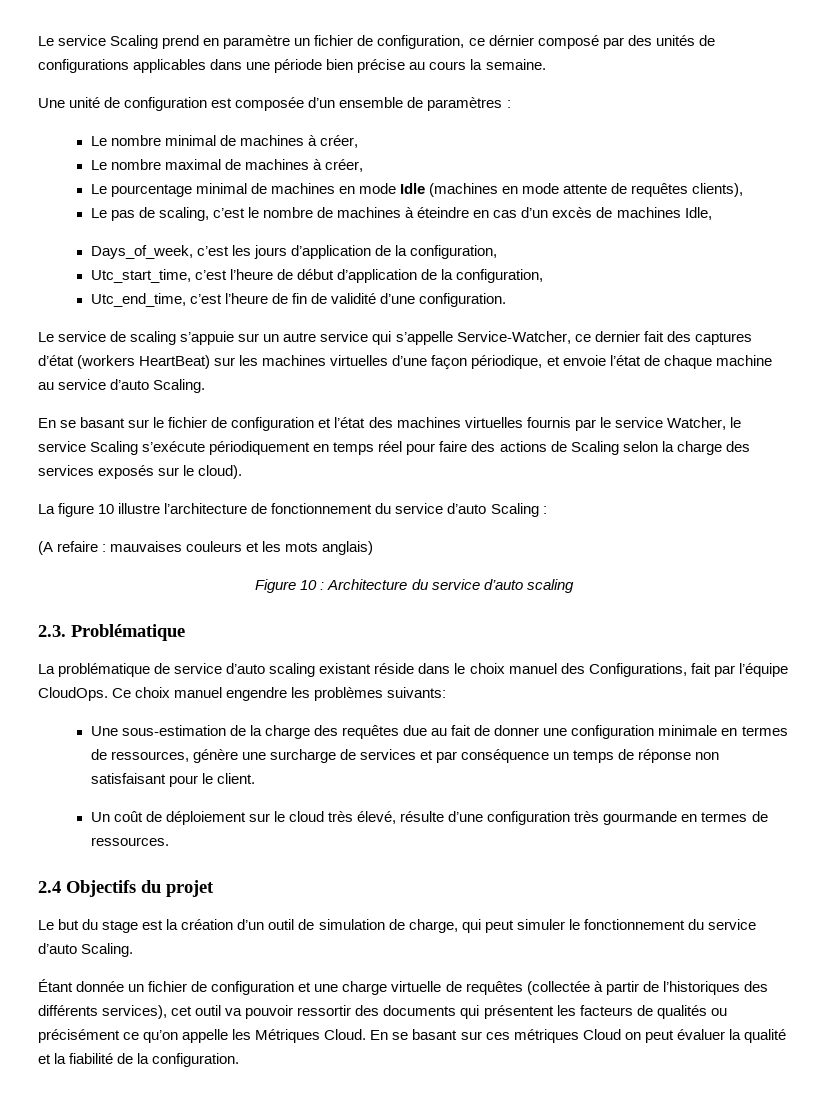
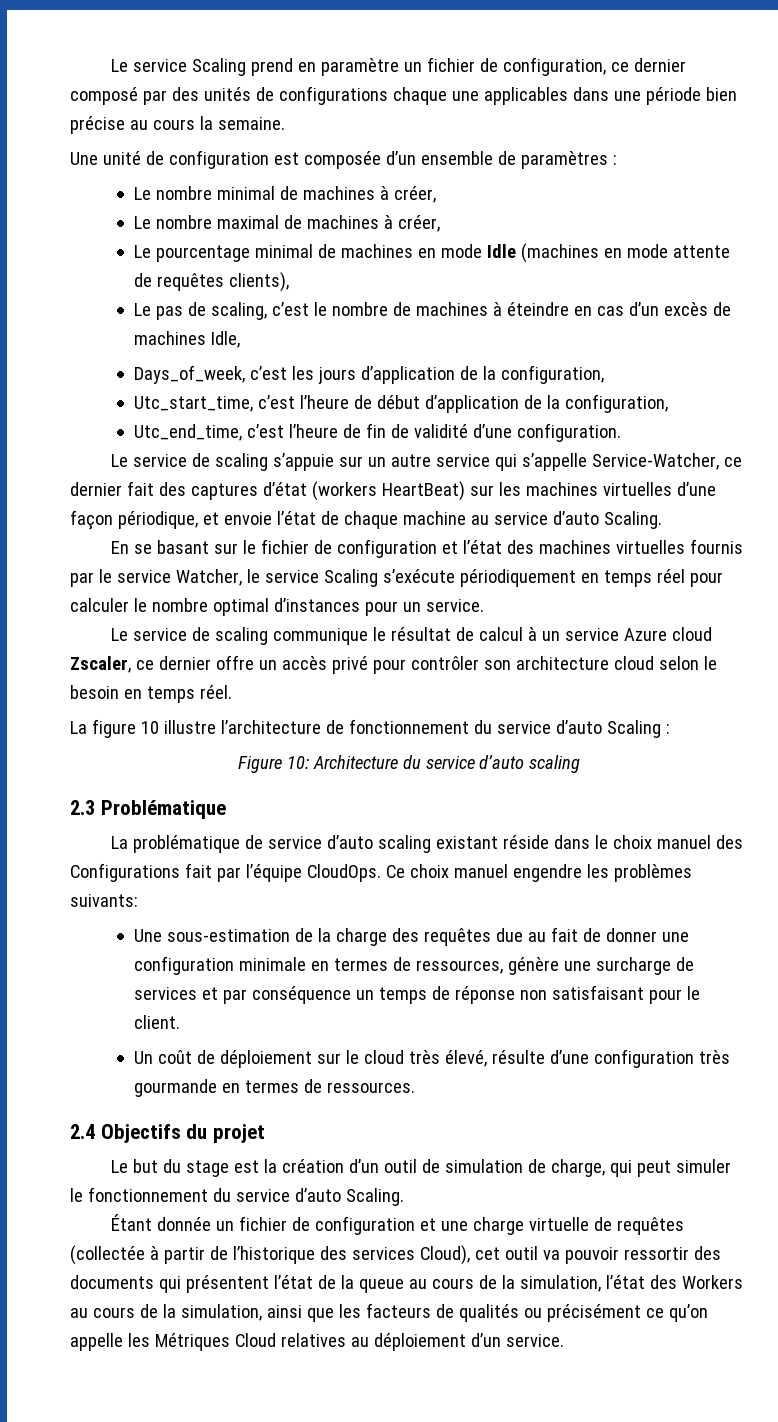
- Le service Scaling prend en paramètre un fichier de configuration, ce dérnier composé par des unités de configurations applicables dans une période bien précise au cours la semaine.
+ Le service Scaling prend en paramètre un fichier de configuration, ce dernier composé par des unités de configurations chaque une applicables dans une période bien précise au cours la semaine.
- En se basant sur le fichier de configuration et l’état des machines virtuelles fournis par le service Watcher, le service Scaling s’exécute périodiquement en temps réel pour faire des actions de Scaling selon la charge des services exposés sur le cloud).
+ En se basant sur le fichier de configuration et l’état des machines virtuelles fournis par le service Watcher, le service Scaling s’exécute périodiquement en temps réel pour calculer le nombre optimal d’instances pour un service.
+ Le service de scaling communique le résultat de calcul à un service Azure cloud Zscaler, ce dernier offre un accès privé pour contrôler son architecture cloud selon le besoin en temps réel.
- (A refaire : mauvaises couleurs et les mots anglais)
- Figure 10 : Architecture du service d’auto scaling
+ Figure 10: Architecture du service d’auto scaling
- 2.3. Problématique
+ 2.3 Problématique
- La problématique de service d’auto scaling existant réside dans le choix manuel des Configurations, fait par l’équipe CloudOps.
+ La problématique de service d’auto scaling existant réside dans le choix manuel des Configurations fait par l’équipe CloudOps.
- Étant donnée un fichier de configuration et une charge virtuelle de requêtes (collectée à partir de l’historiques des différents services), cet outil va pouvoir ressortir des documents qui présentent les facteurs de qualités ou précisément ce qu’on appelle les Métriques Cloud. En se basant sur ces métriques Cloud on peut évaluer la qualité et la fiabilité de la configuration.
+ Étant donnée un fichier de configuration et une charge virtuelle de requêtes (collectée à partir de l’historique des services Cloud), cet outil va pouvoir ressortir des documents qui présentent l’état de la queue au cours de la simulation, l’état des Workers au cours de la simulation, ainsi que les facteurs de qualités ou précisément ce qu’on appelle les Métriques Cloud relatives au déploiement d’un service.

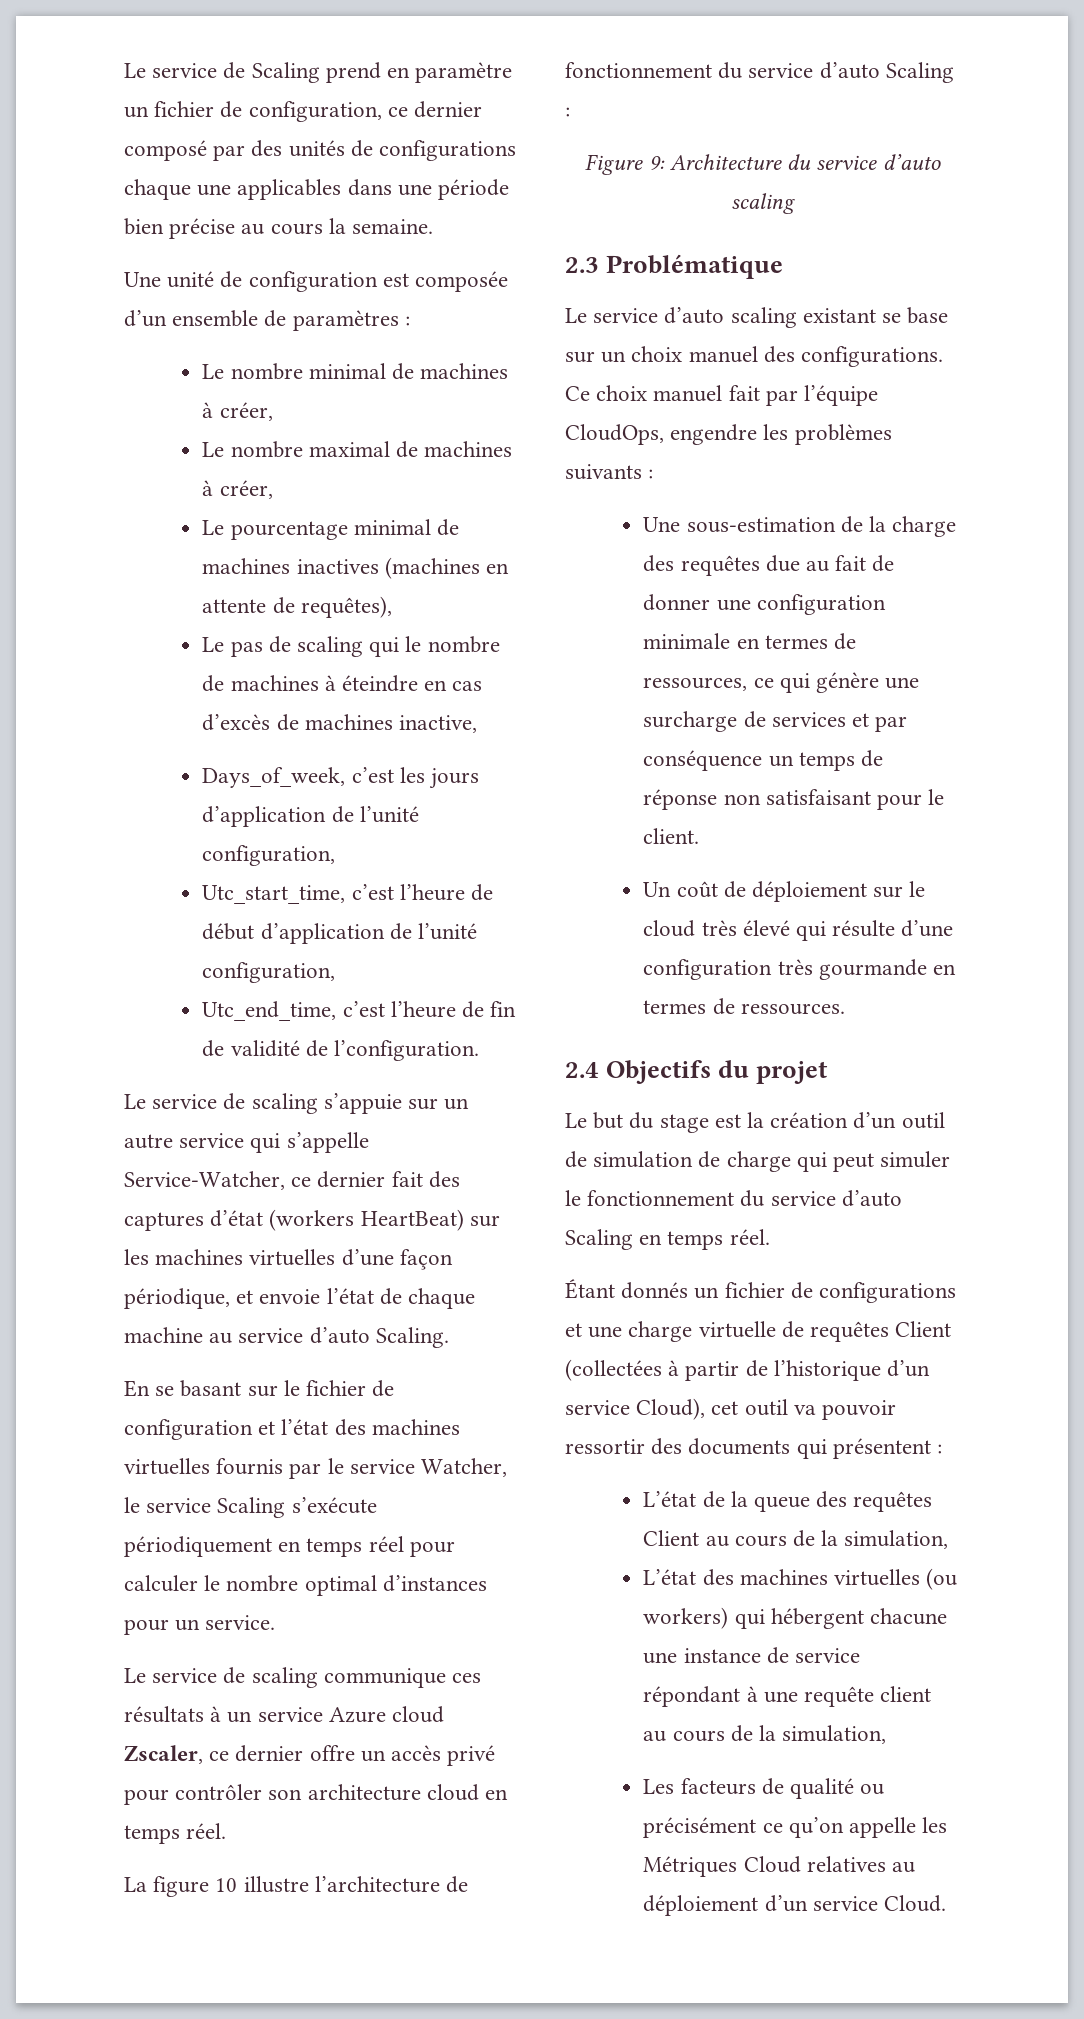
- Le service Scaling prend en paramètre un fichier de configuration, ce dernier composé par des unités de configurations chaque une applicables dans une période bien précise au cours la semaine.
+ Le service de Scaling prend en paramètre un fichier de configuration, ce dernier composé par des unités de configurations chaque une applicables dans une période bien précise au cours la semaine.
- Le pourcentage minimal de machines en mode Idle (machines en mode attente de requêtes clients),
+ Le pourcentage minimal de machines inactives (machines en attente de requêtes),
- Le pas de scaling, c’est le nombre de machines à éteindre en cas d’un excès de machines Idle,
+ Le pas de scaling qui le nombre de machines à éteindre en cas d’excès de machines inactive,
- Days_of_week, c’est les jours d’application de la configuration,
+ Days_of_week, c’est les jours d’application de l’unité configuration,
- Utc_start_time, c’est l’heure de début d’application de la configuration,
+ Utc_start_time, c’est l’heure de début d’application de l’unité configuration,
- Utc_end_time, c’est l’heure de fin de validité d’une configuration.
+ Utc_end_time, c’est l’heure de fin de validité de l’configuration.
- Le service de scaling communique le résultat de calcul à un service Azure cloud Zscaler, ce dernier offre un accès privé pour contrôler son architecture cloud selon le besoin en temps réel.
+ Le service de scaling communique ces résultats à un service Azure cloud Zscaler, ce dernier offre un accès privé pour contrôler son architecture cloud en temps réel.
- Figure 10: Architecture du service d’auto scaling
+ Figure 9: Architecture du service d’auto scaling
- La problématique de service d’auto scaling existant réside dans le choix manuel des Configurations fait par l’équipe CloudOps. Ce choix manuel engendre les problèmes suivants:
+ Le service d’auto scaling existant se base sur un choix manuel des configurations. Ce choix manuel fait par l’équipe CloudOps, engendre les problèmes suivants :
- Une sous-estimation de la charge des requêtes due au fait de donner une configuration minimale en termes de ressources, génère une surcharge de services et par conséquence un temps de réponse non satisfaisant pour le client.
+ Une sous-estimation de la charge des requêtes due au fait de donner une configuration minimale en termes de ressources, ce qui génère une surcharge de services et par conséquence un temps de réponse non satisfaisant pour le client.
- Un coût de déploiement sur le cloud très élevé, résulte d’une configuration très gourmande en termes de ressources.
+ Un coût de déploiement sur le cloud très élevé qui résulte d’une configuration très gourmande en termes de ressources.
- Le but du stage est la création d’un outil de simulation de charge, qui peut simuler le fonctionnement du service d’auto Scaling.
+ Le but du stage est la création d’un outil de simulation de charge qui peut simuler le fonctionnement du service d’auto Scaling en temps réel.
- Étant donnée un fichier de configuration et une charge virtuelle de requêtes (collectée à partir de l’historique des services Cloud), cet outil va pouvoir ressortir des documents qui présentent l’état de la queue au cours de la simulation, l’état des Workers au cours de la simulation, ainsi que les facteurs de qualités ou précisément ce qu’on appelle les Métriques Cloud relatives au déploiement d’un service.
+ Étant donnés un fichier de configurations et une charge virtuelle de requêtes Client (collectées à partir de l’historique d’un service Cloud), cet outil va pouvoir ressortir des documents qui présentent :
+ L’état de la queue des requêtes Client au cours de la simulation,
+ L’état des machines virtuelles (ou workers) qui hébergent chacune une instance de service répondant à une requête client au cours de la simulation,
+ Les facteurs de qualité ou précisément ce qu’on appelle les Métriques Cloud relatives au déploiement d’un service Cloud.

